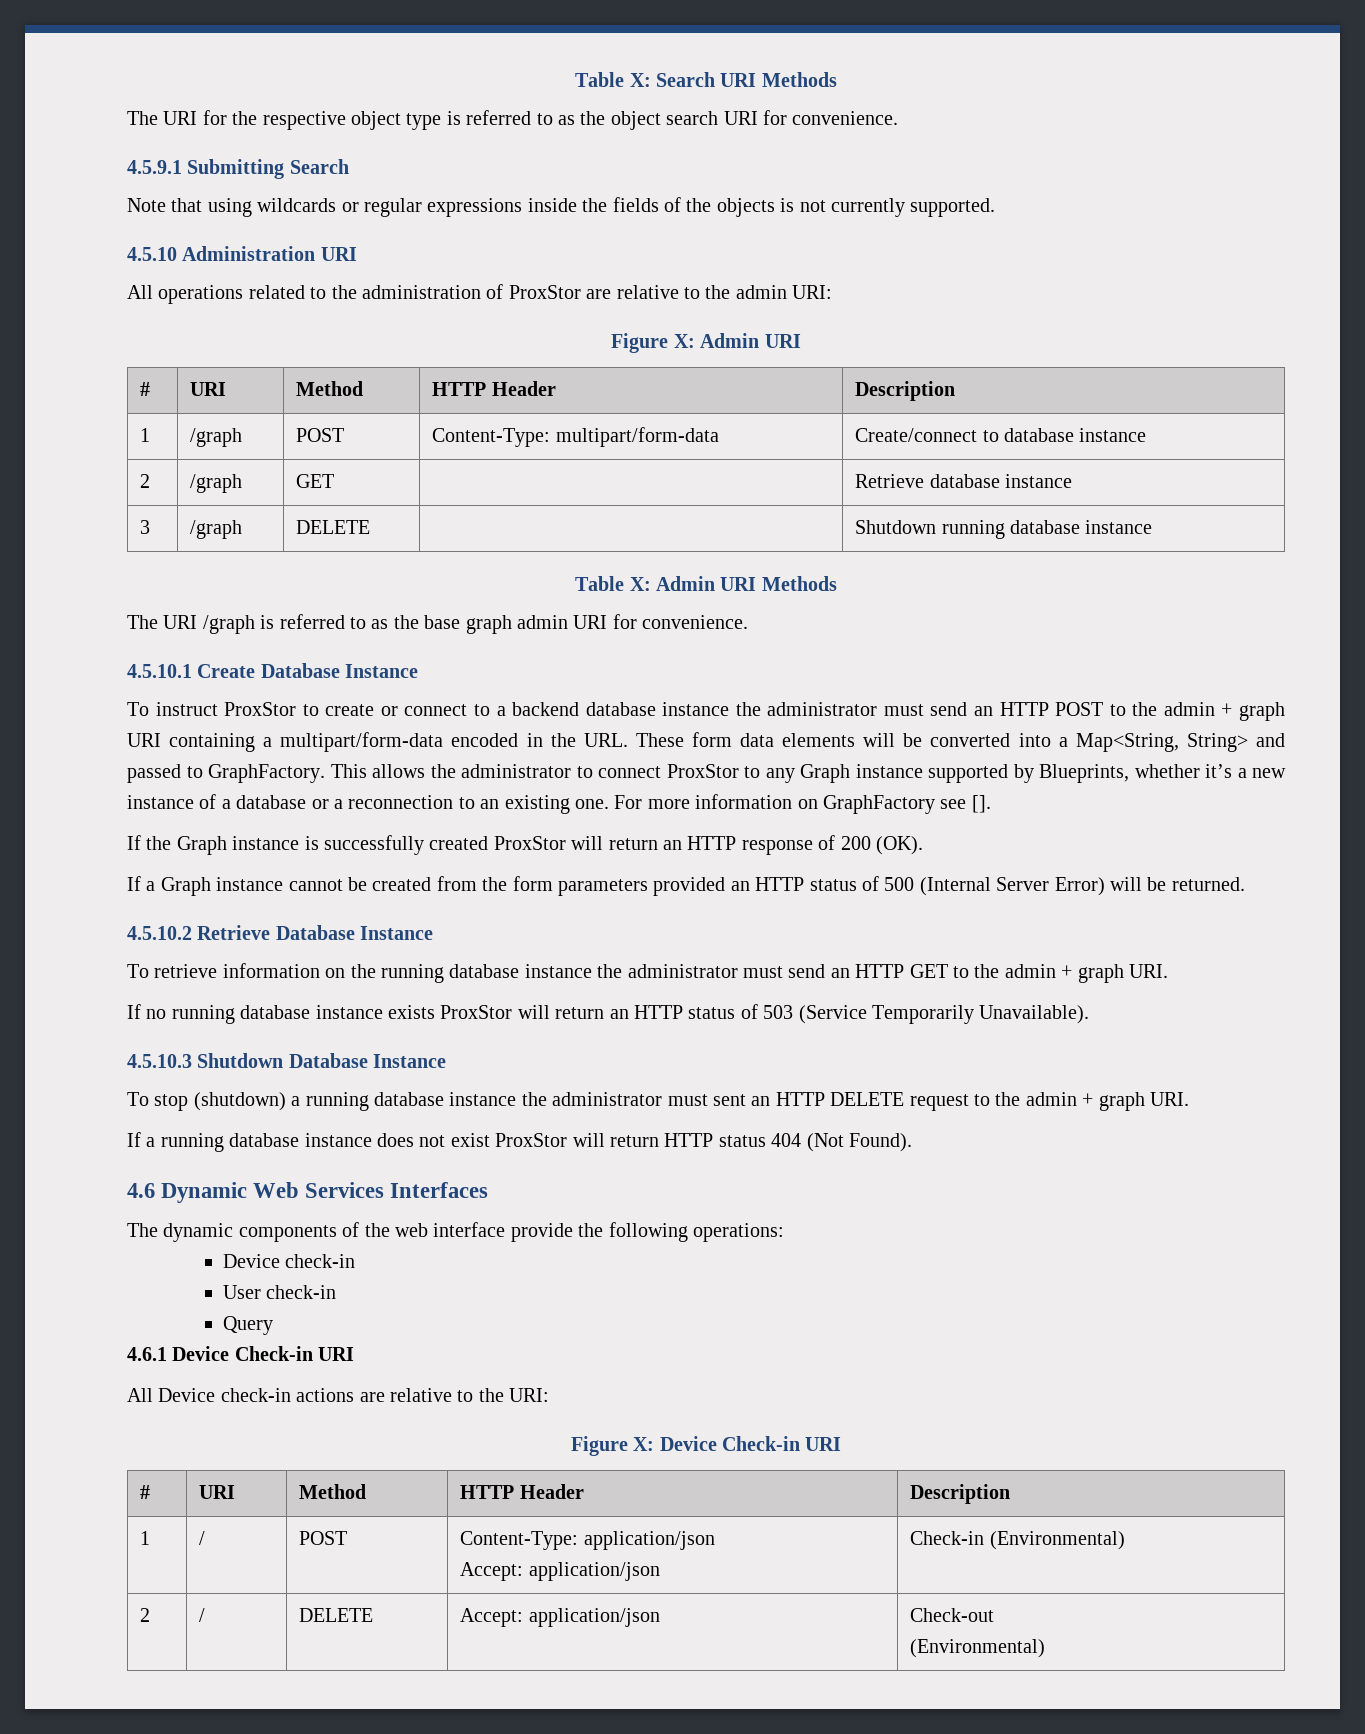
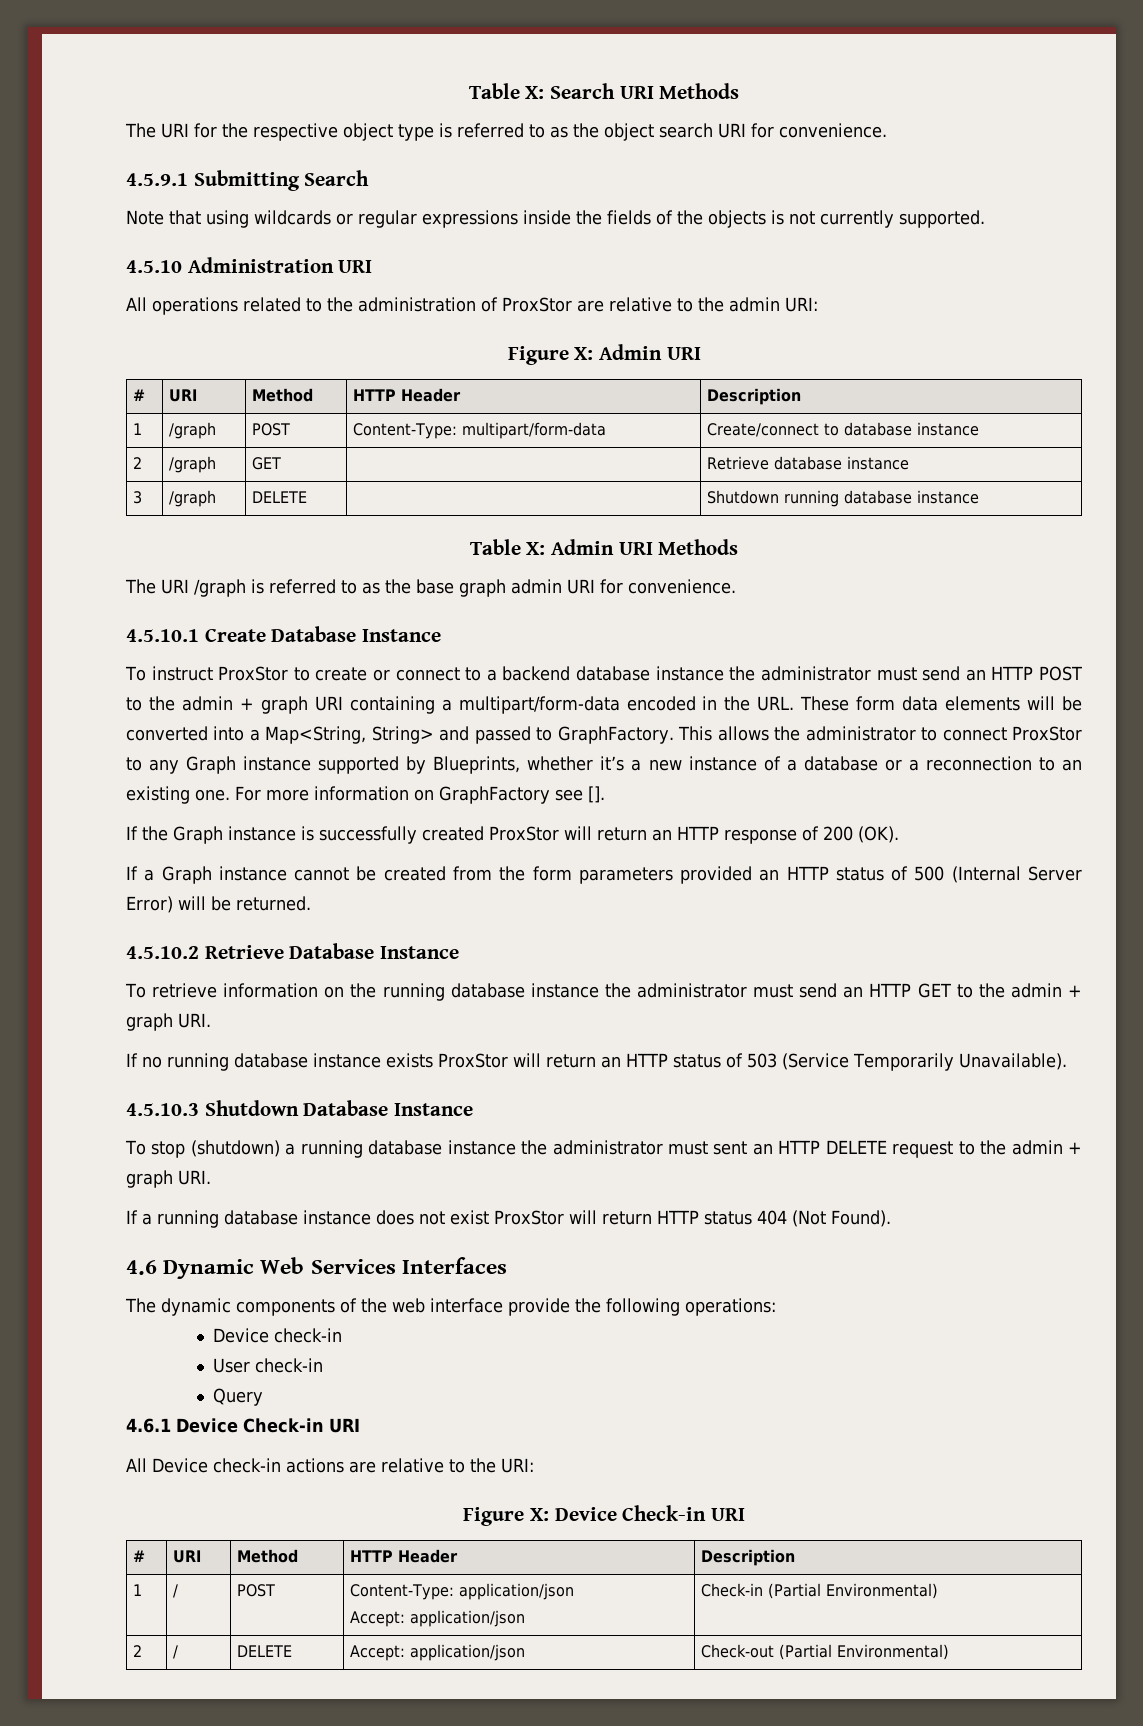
  1 | / | POST | Content-Type: application/json
- Accept: application/json | Check-in (Environmental)
+ Accept: application/json | Check-in (Partial Environmental)
- 2 | / | DELETE | Accept: application/json | Check-out
- (Environmental)
+ 2 | / | DELETE | Accept: application/json | Check-out (Partial Environmental)

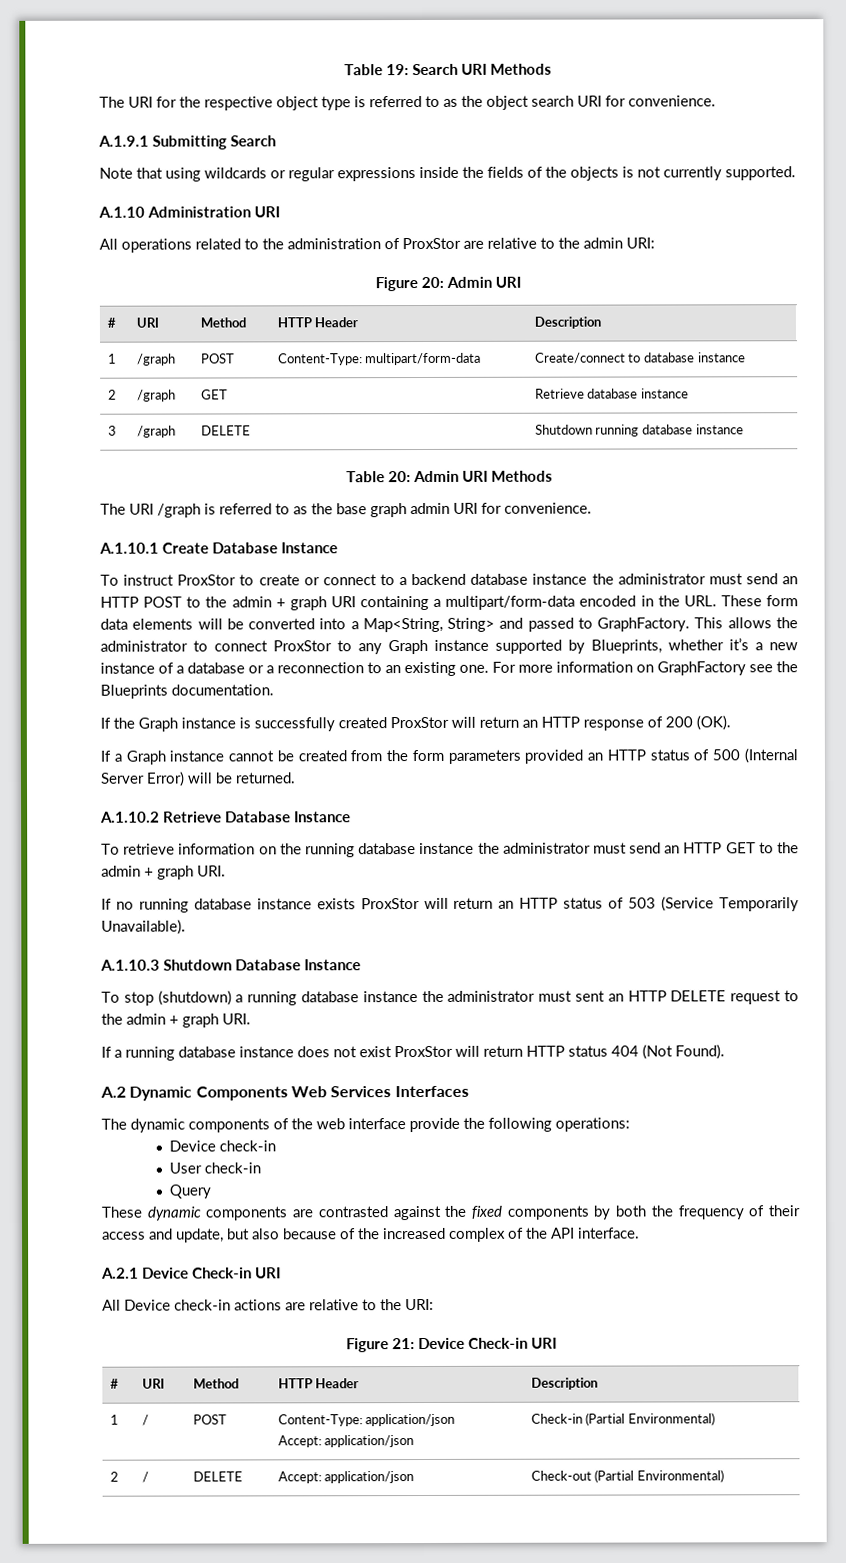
- Table X: Search URI Methods
+ Table 19: Search URI Methods
- 4.5.9.1 Submitting Search
+ A.1.9.1 Submitting Search
- 4.5.10 Administration URI
+ A.1.10 Administration URI
- Figure X: Admin URI
+ Figure 20: Admin URI
- Table X: Admin URI Methods
+ Table 20: Admin URI Methods
- 4.5.10.1 Create Database Instance
+ A.1.10.1 Create Database Instance
- For more information on GraphFactory see [].
+ For more information on GraphFactory see the Blueprints documentation.
- 4.5.10.2 Retrieve Database Instance
+ A.1.10.2 Retrieve Database Instance
- 4.5.10.3 Shutdown Database Instance
+ A.1.10.3 Shutdown Database Instance
- 4.6 Dynamic Web Services Interfaces
+ A.2 Dynamic Components Web Services Interfaces
- 4.6.1 Device Check-in URI
+ These dynamic components are contrasted against the fixed components by both the frequency of their access and update, but also because of the increased complex of the API interface.
+ A.2.1 Device Check-in URI
- Figure X: Device Check-in URI
+ Figure 21: Device Check-in URI

